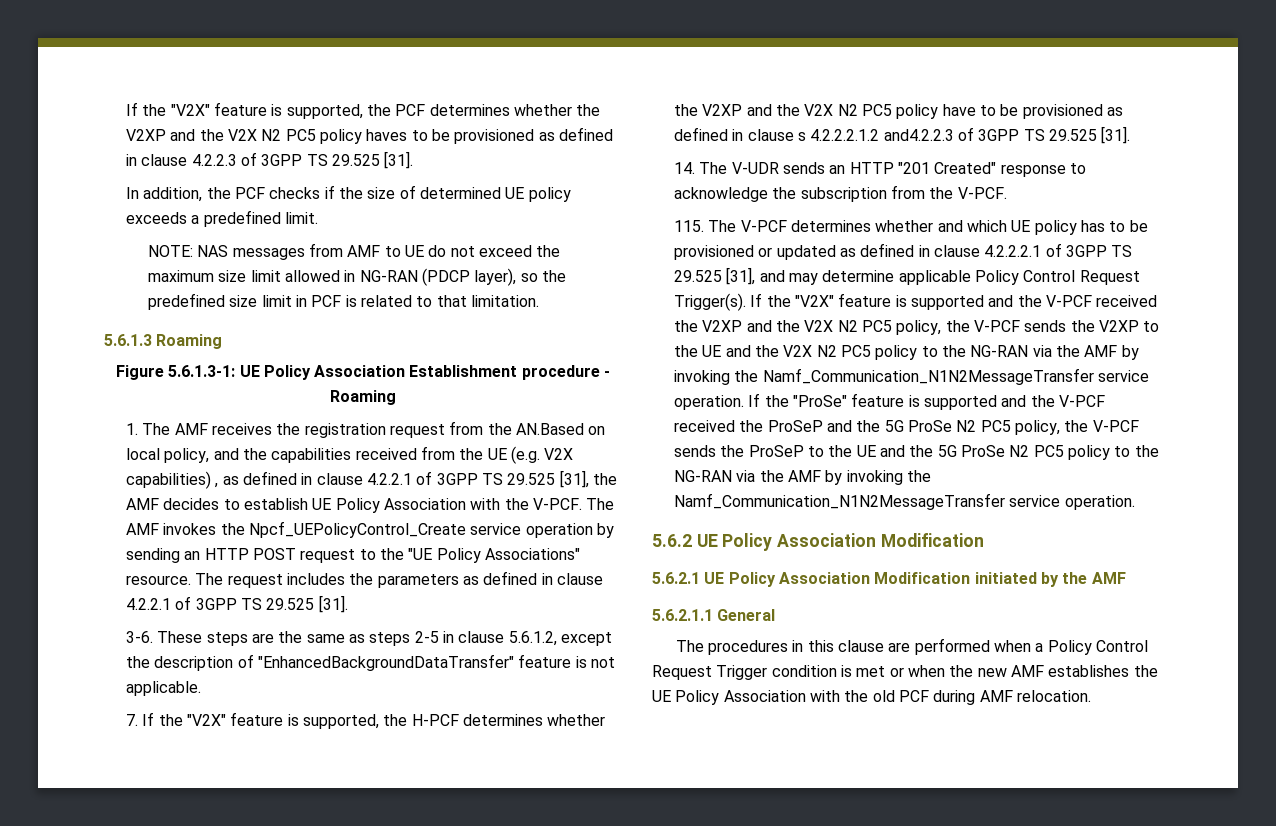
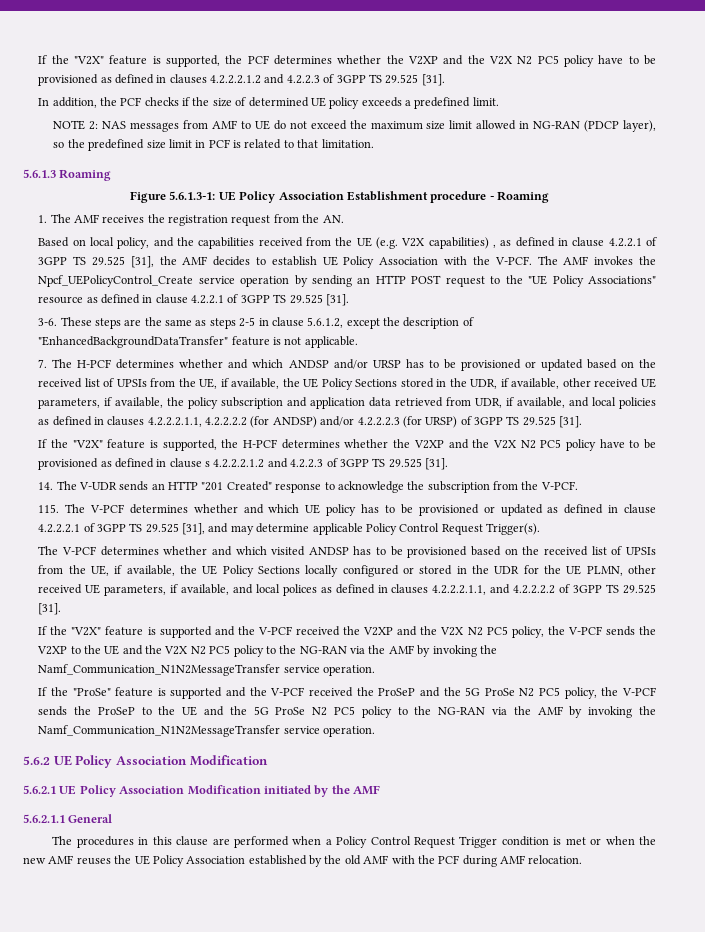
- If the "V2X" feature is supported, the PCF determines whether the V2XP and the V2X N2 PC5 policy haves to be provisioned as defined in clause 4.2.2.3 of 3GPP TS 29.525 [31].
+ If the "V2X" feature is supported, the PCF determines whether the V2XP and the V2X N2 PC5 policy have to be provisioned as defined in clauses 4.2.2.2.1.2 and 4.2.2.3 of 3GPP TS 29.525 [31].
- NOTE: NAS messages from AMF to UE do not exceed the maximum size limit allowed in NG-RAN (PDCP layer), so the predefined size limit in PCF is related to that limitation.
+ NOTE 2: NAS messages from AMF to UE do not exceed the maximum size limit allowed in NG-RAN (PDCP layer), so the predefined size limit in PCF is related to that limitation.
- 1. The AMF receives the registration request from the AN.Based on local policy, and the capabilities received from the UE (e.g. V2X capabilities) , as defined in clause 4.2.2.1 of 3GPP TS 29.525 [31], the AMF decides to establish UE Policy Association with the V-PCF.
+ 1. The AMF receives the registration request from the AN.
+ Based on local policy, and the capabilities received from the UE (e.g. V2X capabilities) , as defined in clause 4.2.2.1 of 3GPP TS 29.525 [31], the AMF decides to establish UE Policy Association with the V-PCF.
- The AMF invokes the Npcf_UEPolicyControl_Create service operation by sending an HTTP POST request to the "UE Policy Associations" resource. The request includes the parameters as defined in clause 4.2.2.1 of 3GPP TS 29.525 [31].
+ The AMF invokes the Npcf_UEPolicyControl_Create service operation by sending an HTTP POST request to the "UE Policy Associations" resource as defined in clause 4.2.2.1 of 3GPP TS 29.525 [31].
- 7. If the "V2X" feature is supported, the H-PCF determines whether the V2XP and the V2X N2 PC5 policy have to be provisioned as defined in clause s 4.2.2.2.1.2 and4.2.2.3 of 3GPP TS 29.525 [31].
+ 7. The H-PCF determines whether and which ANDSP and/or URSP has to be provisioned or updated based on the received list of UPSIs from the UE, if available, the UE Policy Sections stored in the UDR, if available, other received UE parameters, if available, the policy subscription and application data retrieved from UDR, if available, and local policies as defined in clauses 4.2.2.2.1.1, 4.2.2.2.2 (for ANDSP) and/or 4.2.2.2.3 (for URSP) of 3GPP TS 29.525 [31].
+ If the "V2X" feature is supported, the H-PCF determines whether the V2XP and the V2X N2 PC5 policy have to be provisioned as defined in clause s 4.2.2.2.1.2 and 4.2.2.3 of 3GPP TS 29.525 [31].
- 115. The V-PCF determines whether and which UE policy has to be provisioned or updated as defined in clause 4.2.2.2.1 of 3GPP TS 29.525 [31], and may determine applicable Policy Control Request Trigger(s). If the "V2X" feature is supported and the V-PCF received the V2XP and the V2X N2 PC5 policy, the V-PCF sends the V2XP to the UE and the V2X N2 PC5 policy to the NG-RAN via the AMF by invoking the Namf_Communication_N1N2MessageTransfer service operation. If the "ProSe" feature is supported and the V-PCF received the ProSeP and the 5G ProSe N2 PC5 policy, the V-PCF sends the ProSeP to the UE and the 5G ProSe N2 PC5 policy to the NG-RAN via the AMF by invoking the Namf_Communication_N1N2MessageTransfer service operation.
+ 115. The V-PCF determines whether and which UE policy has to be provisioned or updated as defined in clause 4.2.2.2.1 of 3GPP TS 29.525 [31], and may determine applicable Policy Control Request Trigger(s).
+ The V-PCF determines whether and which visited ANDSP has to be provisioned based on the received list of UPSIs from the UE, if available, the UE Policy Sections locally configured or stored in the UDR for the UE PLMN, other received UE parameters, if available, and local polices as defined in clauses 4.2.2.2.1.1, and 4.2.2.2.2 of 3GPP TS 29.525 [31].
+ If the "V2X" feature is supported and the V-PCF received the V2XP and the V2X N2 PC5 policy, the V-PCF sends the V2XP to the UE and the V2X N2 PC5 policy to the NG-RAN via the AMF by invoking the Namf_Communication_N1N2MessageTransfer service operation.
+ If the "ProSe" feature is supported and the V-PCF received the ProSeP and the 5G ProSe N2 PC5 policy, the V-PCF sends the ProSeP to the UE and the 5G ProSe N2 PC5 policy to the NG-RAN via the AMF by invoking the Namf_Communication_N1N2MessageTransfer service operation.
- The procedures in this clause are performed when a Policy Control Request Trigger condition is met or when the new AMF establishes the UE Policy Association with the old PCF during AMF relocation.
+ The procedures in this clause are performed when a Policy Control Request Trigger condition is met or when the new AMF reuses the UE Policy Association established by the old AMF with the PCF during AMF relocation.

